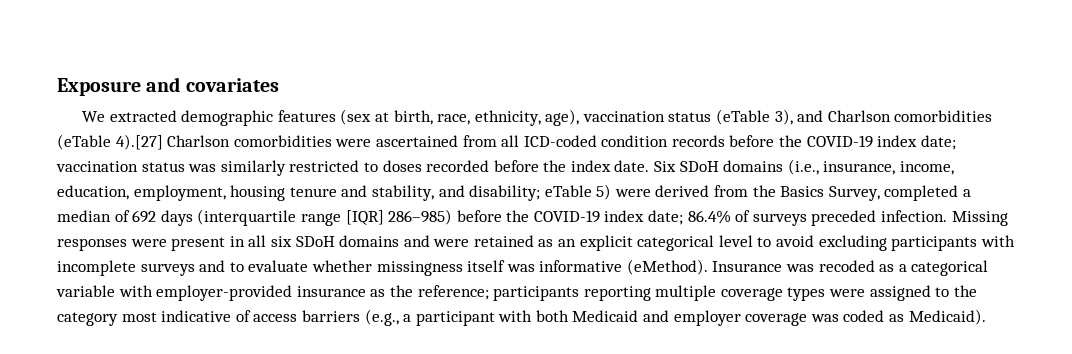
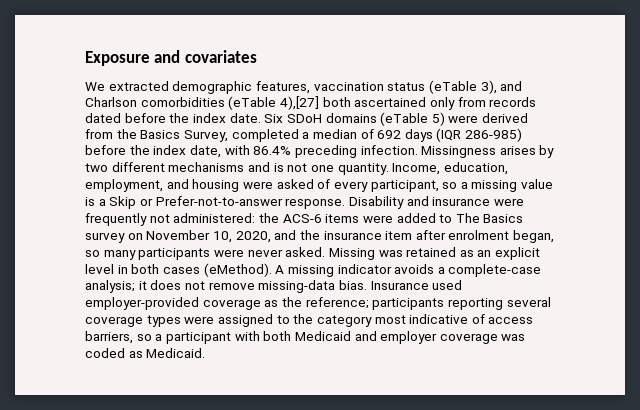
- We extracted demographic features (sex at birth, race, ethnicity, age), vaccination status (eTable 3), and Charlson comorbidities (eTable 4).[27] Charlson comorbidities were ascertained from all ICD-coded condition records before the COVID-19 index date; vaccination status was similarly restricted to doses recorded before the index date.
+ We extracted demographic features, vaccination status (eTable 3), and Charlson comorbidities (eTable 4),[27] both ascertained only from records dated before the index date.
- Six SDoH domains (i.e., insurance, income, education, employment, housing tenure and stability, and disability; eTable 5) were derived from the Basics Survey, completed a median of 692 days (interquartile range [IQR] 286–985) before the COVID-19 index date; 86.4% of surveys preceded infection. Missing responses were present in all six SDoH domains and were retained as an explicit categorical level to avoid excluding participants with incomplete surveys and to evaluate whether missingness itself was informative (eMethod). Insurance was recoded as a categorical variable with employer-provided insurance as the reference; participants reporting multiple coverage types were assigned to the category most indicative of access barriers (e.g., a participant with both Medicaid and employer coverage was coded as Medicaid).
+ Six SDoH domains (eTable 5) were derived from the Basics Survey, completed a median of 692 days (IQR 286-985) before the index date, with 86.4% preceding infection. Missingness arises by two different mechanisms and is not one quantity. Income, education, employment, and housing were asked of every participant, so a missing value is a Skip or Prefer-not-to-answer response. Disability and insurance were frequently not administered: the ACS-6 items were added to The Basics survey on November 10, 2020, and the insurance item after enrolment began, so many participants were never asked. Missing was retained as an explicit level in both cases (eMethod). A missing indicator avoids a complete-case analysis; it does not remove missing-data bias. Insurance used employer-provided coverage as the reference; participants reporting several coverage types were assigned to the category most indicative of access barriers, so a participant with both Medicaid and employer coverage was coded as Medicaid.

